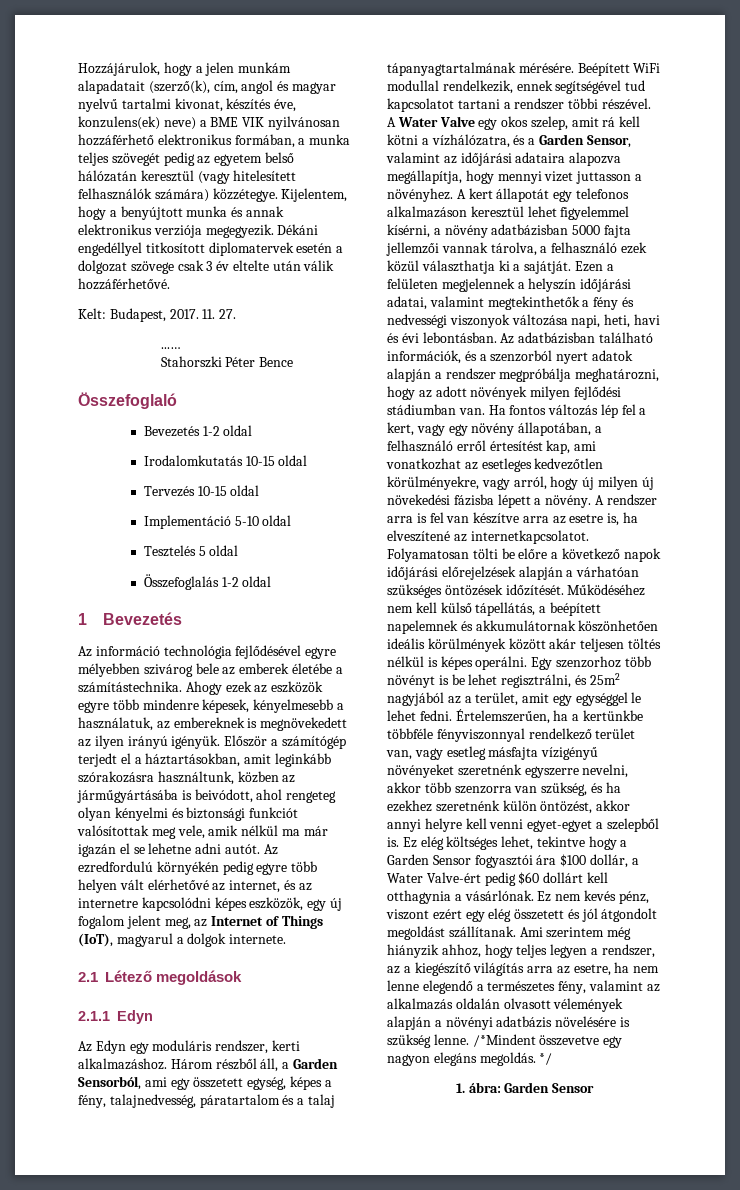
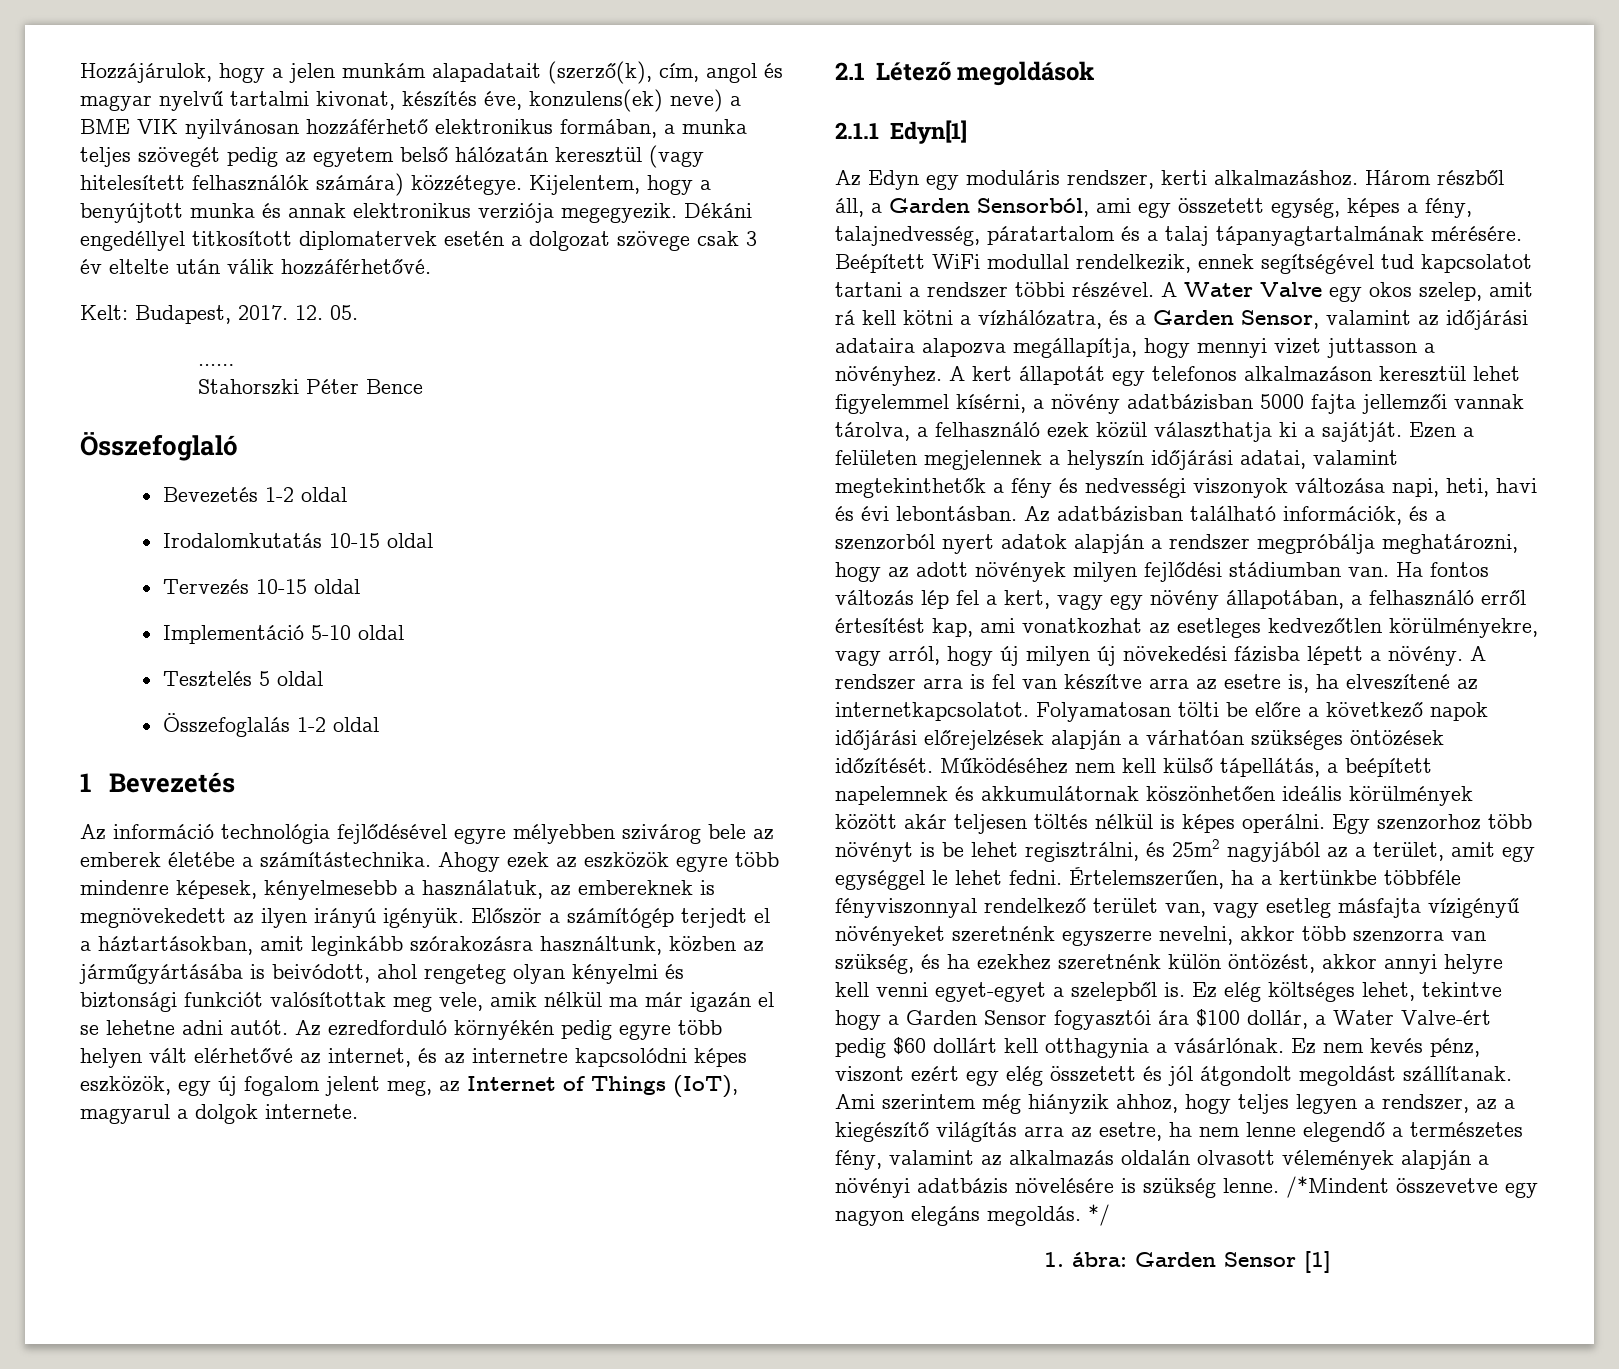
- 11. 27.
+ 12. 05.
- Az ezredfordulú környékén pedig egyre több helyen vált elérhetővé az internet, és az internetre kapcsolódni képes eszközök, egy új fogalom jelent meg, az Internet of Things (IoT), magyarul a dolgok internete.
+ Az ezredforduló környékén pedig egyre több helyen vált elérhetővé az internet, és az internetre kapcsolódni képes eszközök, egy új fogalom jelent meg, az Internet of Things (IoT), magyarul a dolgok internete.
- 2.1.1 Edyn
+ 2.1.1 Edyn[1]
- 1. ábra: Garden Sensor
+ 1. ábra: Garden Sensor [1]

